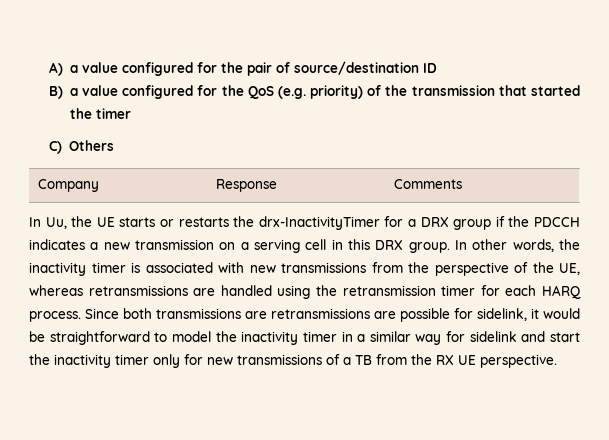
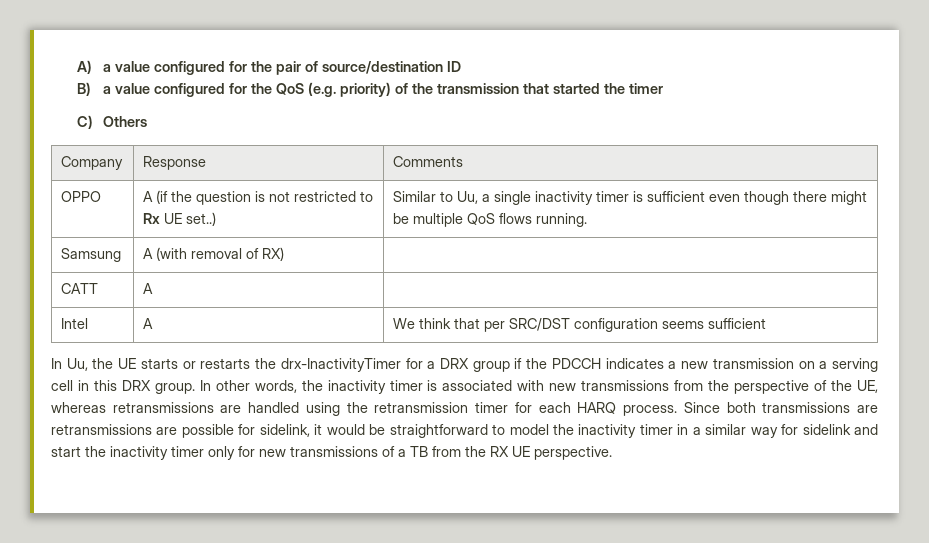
+ OPPO | A (if the question is not restricted to Rx UE set..) | Similar to Uu, a single inactivity timer is sufficient even though there might be multiple QoS flows running.
+ Samsung | A (with removal of RX) |
+ CATT | A |
+ Intel | A | We think that per SRC/DST configuration seems sufficient

